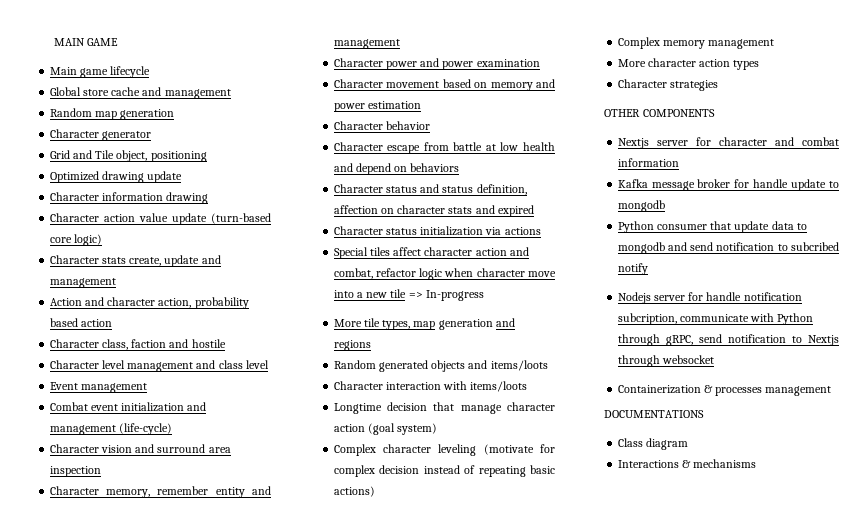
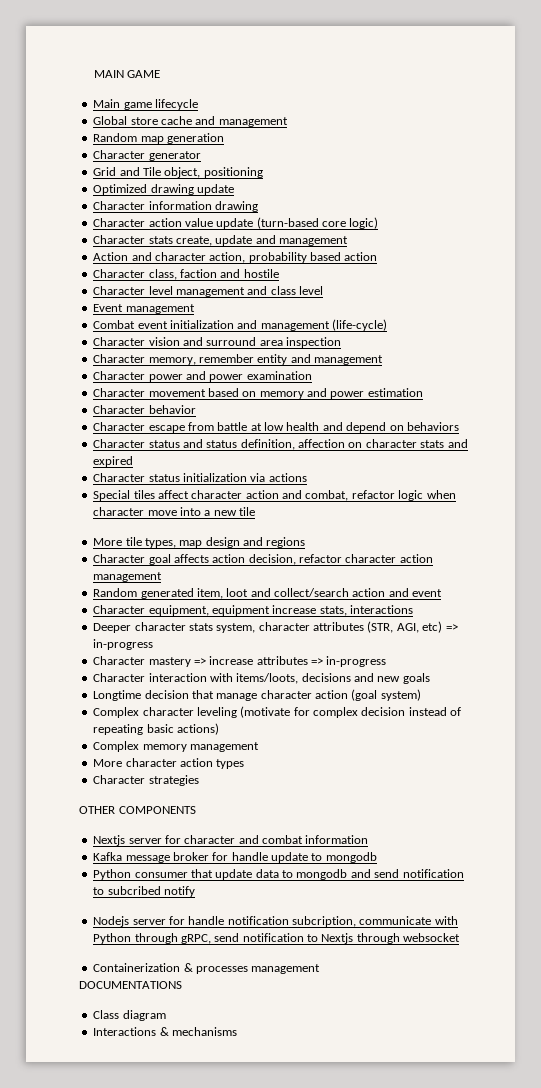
- Special tiles affect character action and combat, refactor logic when character move into a new tile => In-progress
+ Special tiles affect character action and combat, refactor logic when character move into a new tile
- More tile types, map generation and regions
+ More tile types, map design and regions
- Random generated objects and items/loots
- Character interaction with items/loots
+ Character goal affects action decision, refactor character action management
+ Random generated item, loot and collect/search action and event
+ Character equipment, equipment increase stats, interactions
+ Deeper character stats system, character attributes (STR, AGI, etc) => in-progress
+ Character mastery => increase attributes => in-progress
+ Character interaction with items/loots, decisions and new goals

